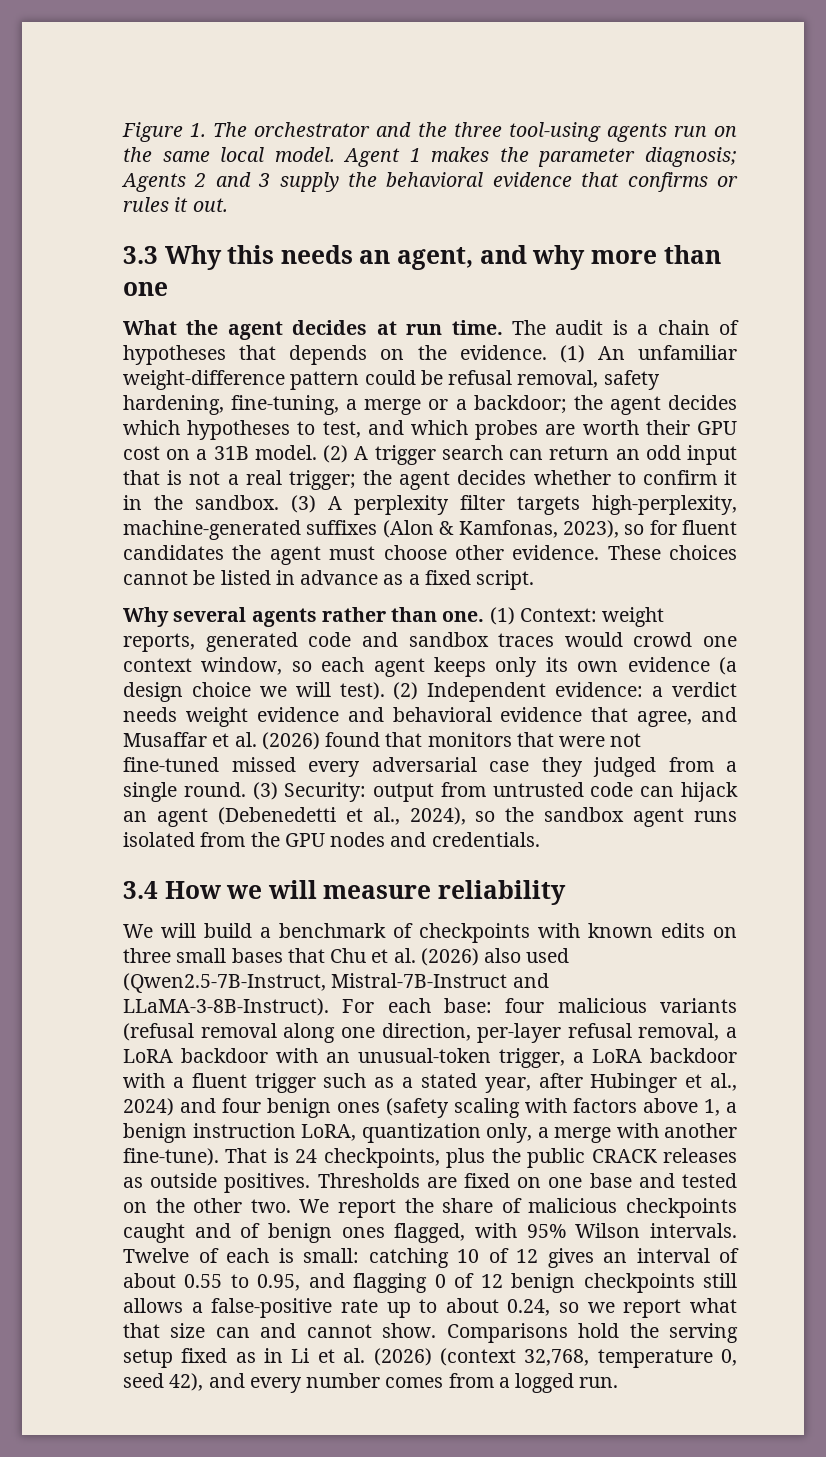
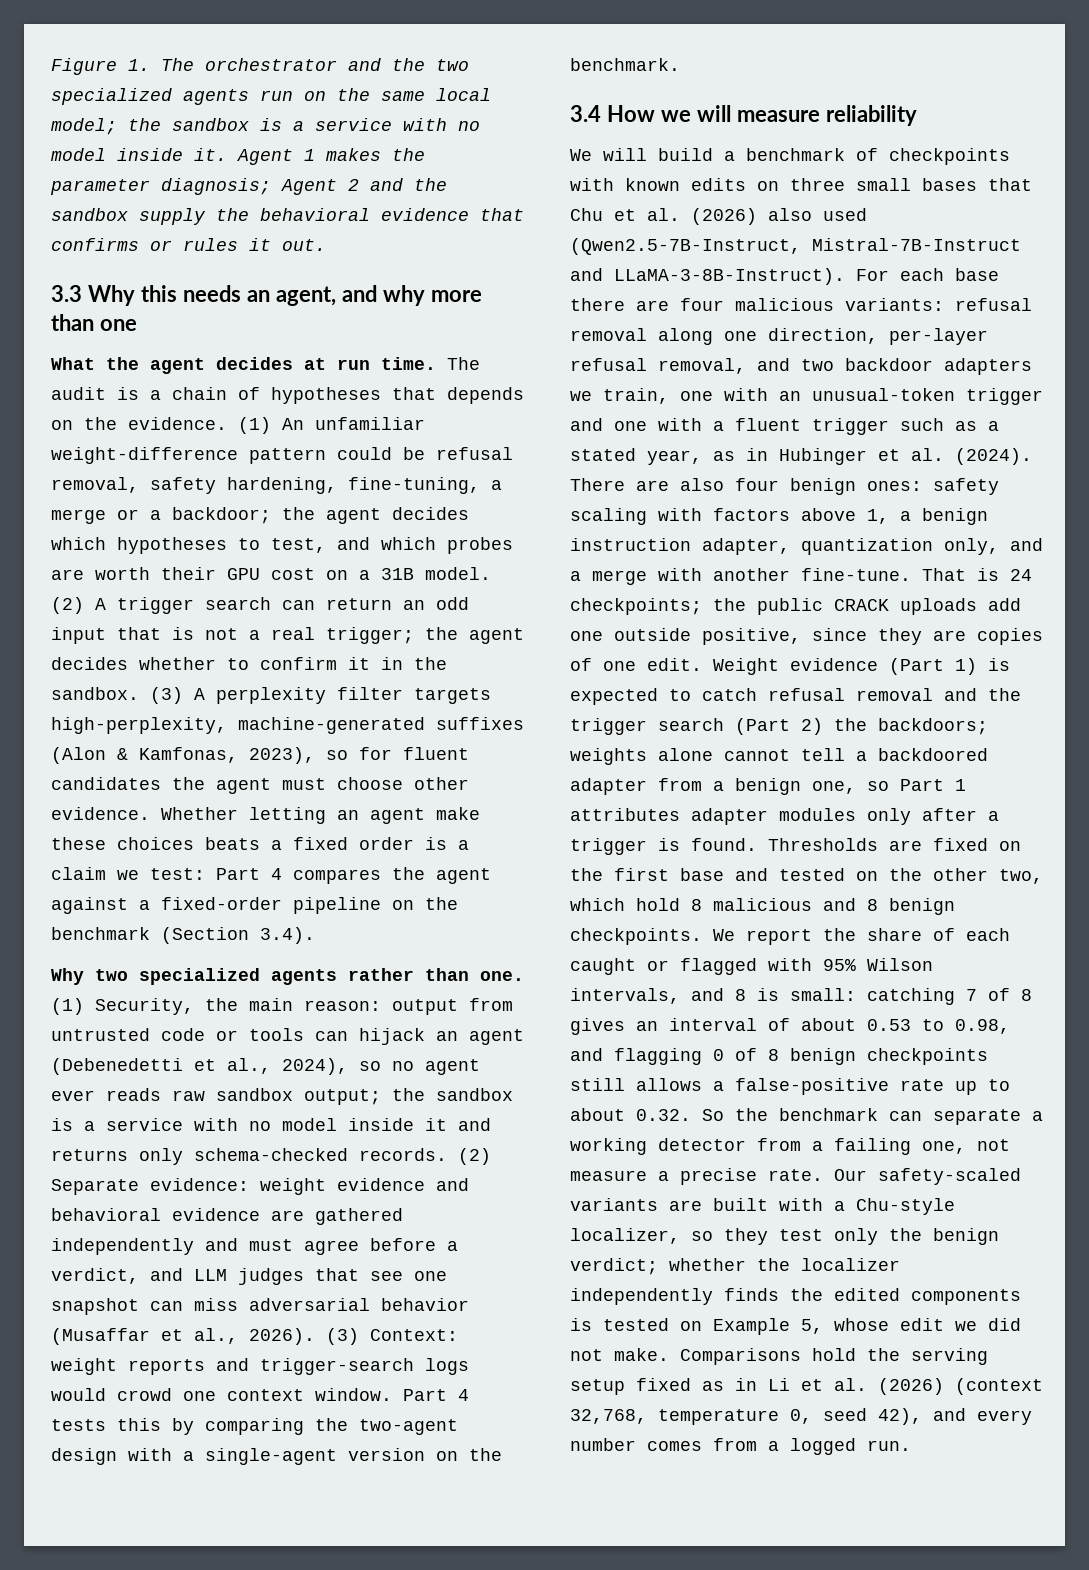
- Figure 1. The orchestrator and the three tool-using agents run on the same local model.
+ Figure 1. The orchestrator and the two specialized agents run on the same local model; the sandbox is a service with no model inside it.
- Agent 1 makes the parameter diagnosis; Agents 2 and 3 supply the behavioral evidence that confirms or rules it out.
+ Agent 1 makes the parameter diagnosis; Agent 2 and the sandbox supply the behavioral evidence that confirms or rules it out.
- These choices cannot be listed in advance as a fixed script.
- Why several agents rather than one.
+ Whether letting an agent make these choices beats a fixed order is a claim we test: Part 4 compares the agent against a fixed-order pipeline on the benchmark (Section 3.4).
+ Why two specialized agents rather than one.
- (1) Context: weight reports, generated code and sandbox traces would crowd one context window, so each agent keeps only its own evidence (a design choice we will test). (2) Independent evidence: a verdict needs weight evidence and behavioral evidence that agree, and Musaffar et al. (2026) found that monitors that were not fine-tuned missed every adversarial case they judged from a single round. (3) Security: output from untrusted code can hijack an agent (Debenedetti et al., 2024), so the sandbox agent runs isolated from the GPU nodes and credentials.
+ (1) Security, the main reason: output from untrusted code or tools can hijack an agent (Debenedetti et al., 2024), so no agent ever reads raw sandbox output; the sandbox is a service with no model inside it and returns only schema-checked records. (2) Separate evidence: weight evidence and behavioral evidence are gathered independently and must agree before a verdict, and LLM judges that see one snapshot can miss adversarial behavior (Musaffar et al., 2026). (3) Context: weight reports and trigger-search logs would crowd one context window. Part 4 tests this by comparing the two-agent design with a single-agent version on the benchmark.
- For each base: four malicious variants (refusal removal along one direction, per-layer refusal removal, a LoRA backdoor with an unusual-token trigger, a LoRA backdoor with a fluent trigger such as a stated year, after Hubinger et al., 2024) and four benign ones (safety scaling with factors above 1, a benign instruction LoRA, quantization only, a merge with another fine-tune).
+ For each base there are four malicious variants: refusal removal along one direction, per-layer refusal removal, and two backdoor adapters we train, one with an unusual-token trigger and one with a fluent trigger such as a stated year, as in Hubinger et al. (2024). There are also four benign ones: safety scaling with factors above 1, a benign instruction adapter, quantization only, and a merge with another fine-tune.
- That is 24 checkpoints, plus the public CRACK releases as outside positives.
+ That is 24 checkpoints; the public CRACK uploads add one outside positive, since they are copies of one edit. Weight evidence (Part 1) is expected to catch refusal removal and the trigger search (Part 2) the backdoors; weights alone cannot tell a backdoored adapter from a benign one, so Part 1 attributes adapter modules only after a trigger is found.
- Thresholds are fixed on one base and tested on the other two.
+ Thresholds are fixed on the first base and tested on the other two, which hold 8 malicious and 8 benign checkpoints.
- We report the share of malicious checkpoints caught and of benign ones flagged, with 95% Wilson intervals. Twelve of each is small: catching 10 of 12 gives an interval of about 0.55 to 0.95, and flagging 0 of 12 benign checkpoints still allows a false-positive rate up to about 0.24, so we report what that size can and cannot show.
+ We report the share of each caught or flagged with 95% Wilson intervals, and 8 is small: catching 7 of 8 gives an interval of about 0.53 to 0.98, and flagging 0 of 8 benign checkpoints still allows a false-positive rate up to about 0.32. So the benchmark can separate a working detector from a failing one, not measure a precise rate. Our safety-scaled variants are built with a Chu-style localizer, so they test only the benign verdict; whether the localizer independently finds the edited components is tested on Example 5, whose edit we did not make.

